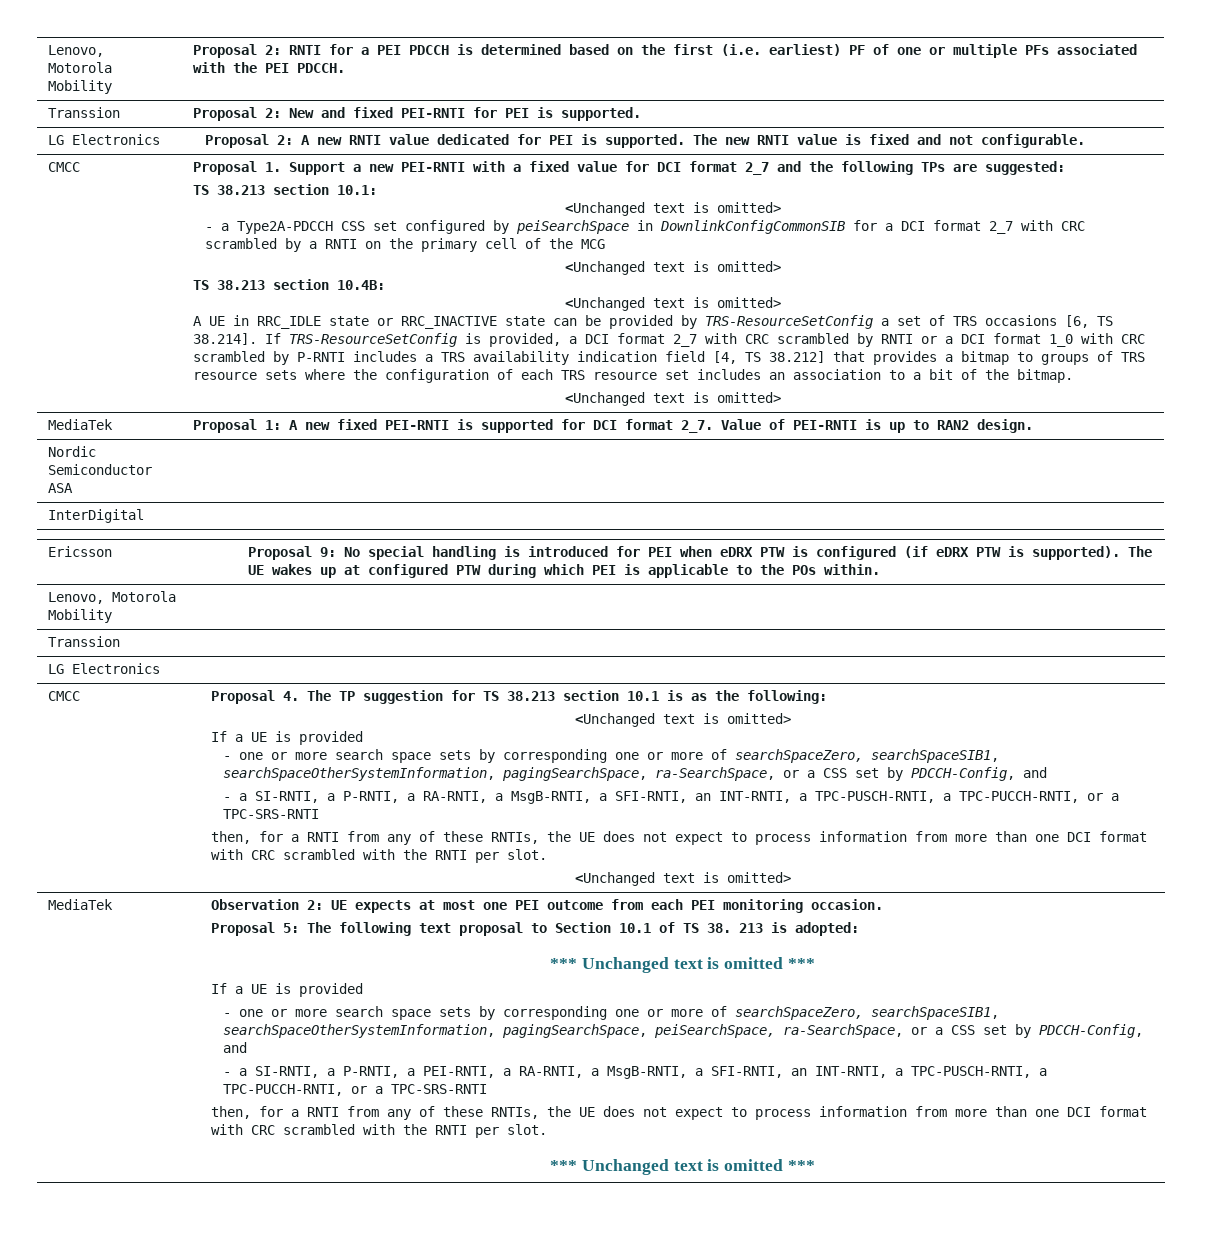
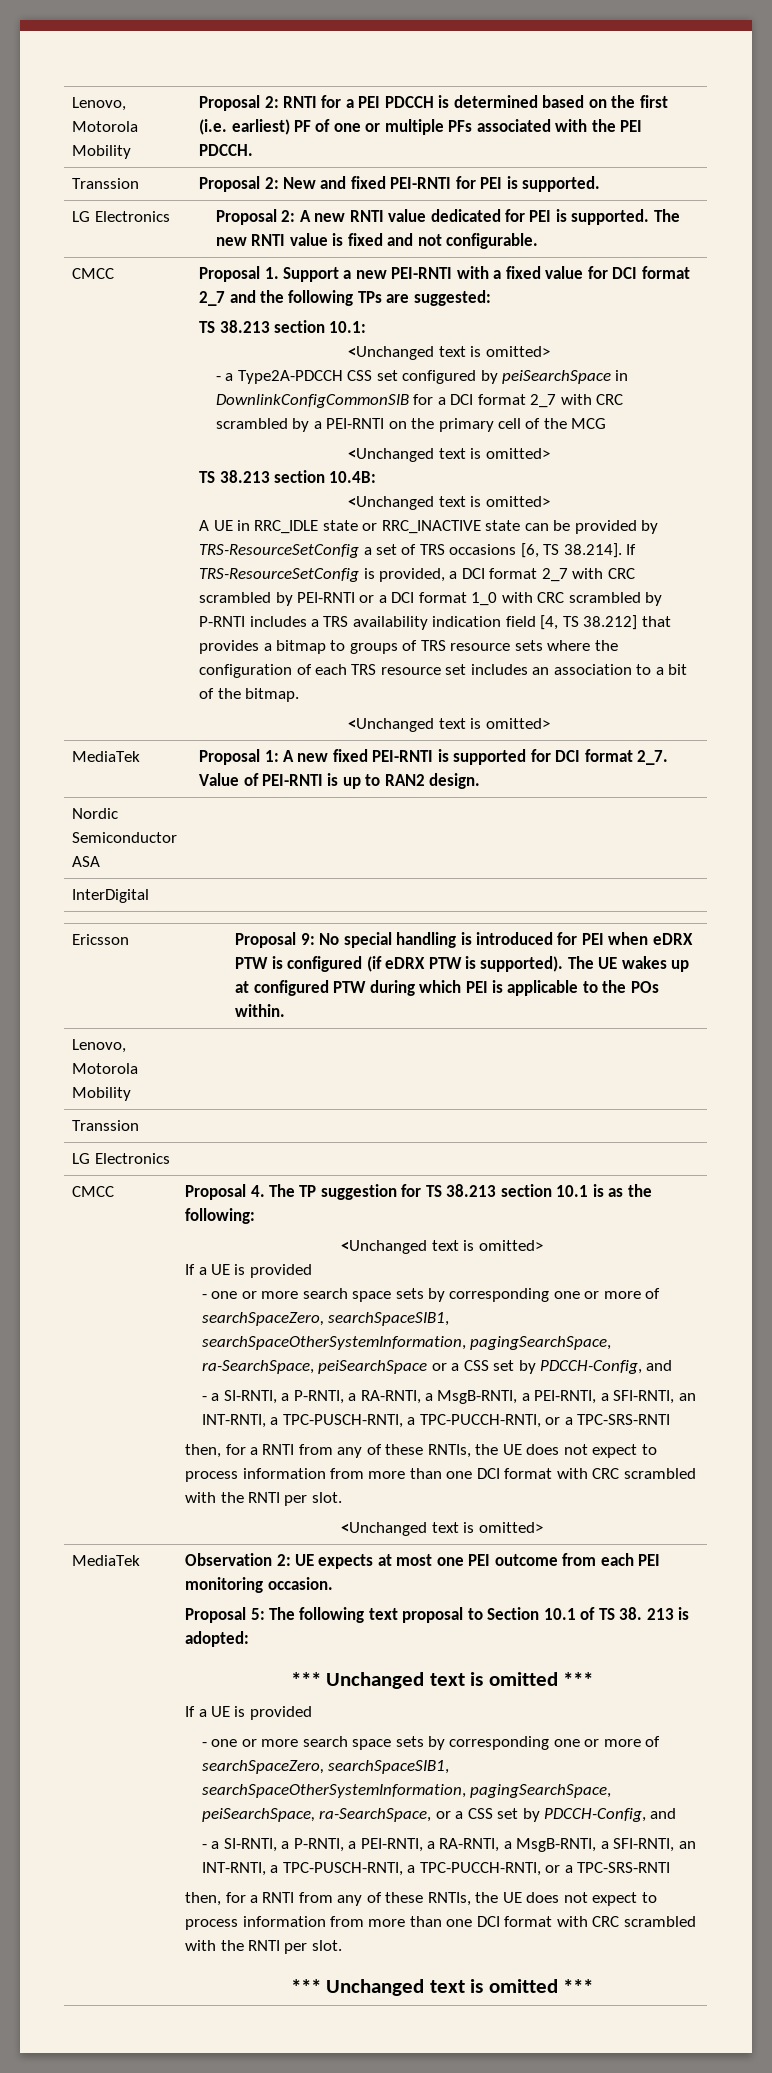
- - a Type2A-PDCCH CSS set configured by peiSearchSpace in DownlinkConfigCommonSIB for a DCI format 2_7 with CRC scrambled by a RNTI on the primary cell of the MCG
+ - a Type2A-PDCCH CSS set configured by peiSearchSpace in DownlinkConfigCommonSIB for a DCI format 2_7 with CRC scrambled by a PEI-RNTI on the primary cell of the MCG
- A UE in RRC_IDLE state or RRC_INACTIVE state can be provided by TRS-ResourceSetConfig a set of TRS occasions [6, TS 38.214]. If TRS-ResourceSetConfig is provided, a DCI format 2_7 with CRC scrambled by RNTI or a DCI format 1_0 with CRC scrambled by P-RNTI includes a TRS availability indication field [4, TS 38.212] that provides a bitmap to groups of TRS resource sets where the configuration of each TRS resource set includes an association to a bit of the bitmap.
+ A UE in RRC_IDLE state or RRC_INACTIVE state can be provided by TRS-ResourceSetConfig a set of TRS occasions [6, TS 38.214]. If TRS-ResourceSetConfig is provided, a DCI format 2_7 with CRC scrambled by PEI-RNTI or a DCI format 1_0 with CRC scrambled by P-RNTI includes a TRS availability indication field [4, TS 38.212] that provides a bitmap to groups of TRS resource sets where the configuration of each TRS resource set includes an association to a bit of the bitmap.
- - one or more search space sets by corresponding one or more of searchSpaceZero, searchSpaceSIB1, searchSpaceOtherSystemInformation, pagingSearchSpace, ra-SearchSpace, or a CSS set by PDCCH-Config, and
+ - one or more search space sets by corresponding one or more of searchSpaceZero, searchSpaceSIB1, searchSpaceOtherSystemInformation, pagingSearchSpace, ra-SearchSpace, peiSearchSpace or a CSS set by PDCCH-Config, and
- - a SI-RNTI, a P-RNTI, a RA-RNTI, a MsgB-RNTI, a SFI-RNTI, an INT-RNTI, a TPC-PUSCH-RNTI, a TPC-PUCCH-RNTI, or a TPC-SRS-RNTI
+ - a SI-RNTI, a P-RNTI, a RA-RNTI, a MsgB-RNTI, a PEI-RNTI, a SFI-RNTI, an INT-RNTI, a TPC-PUSCH-RNTI, a TPC-PUCCH-RNTI, or a TPC-SRS-RNTI

